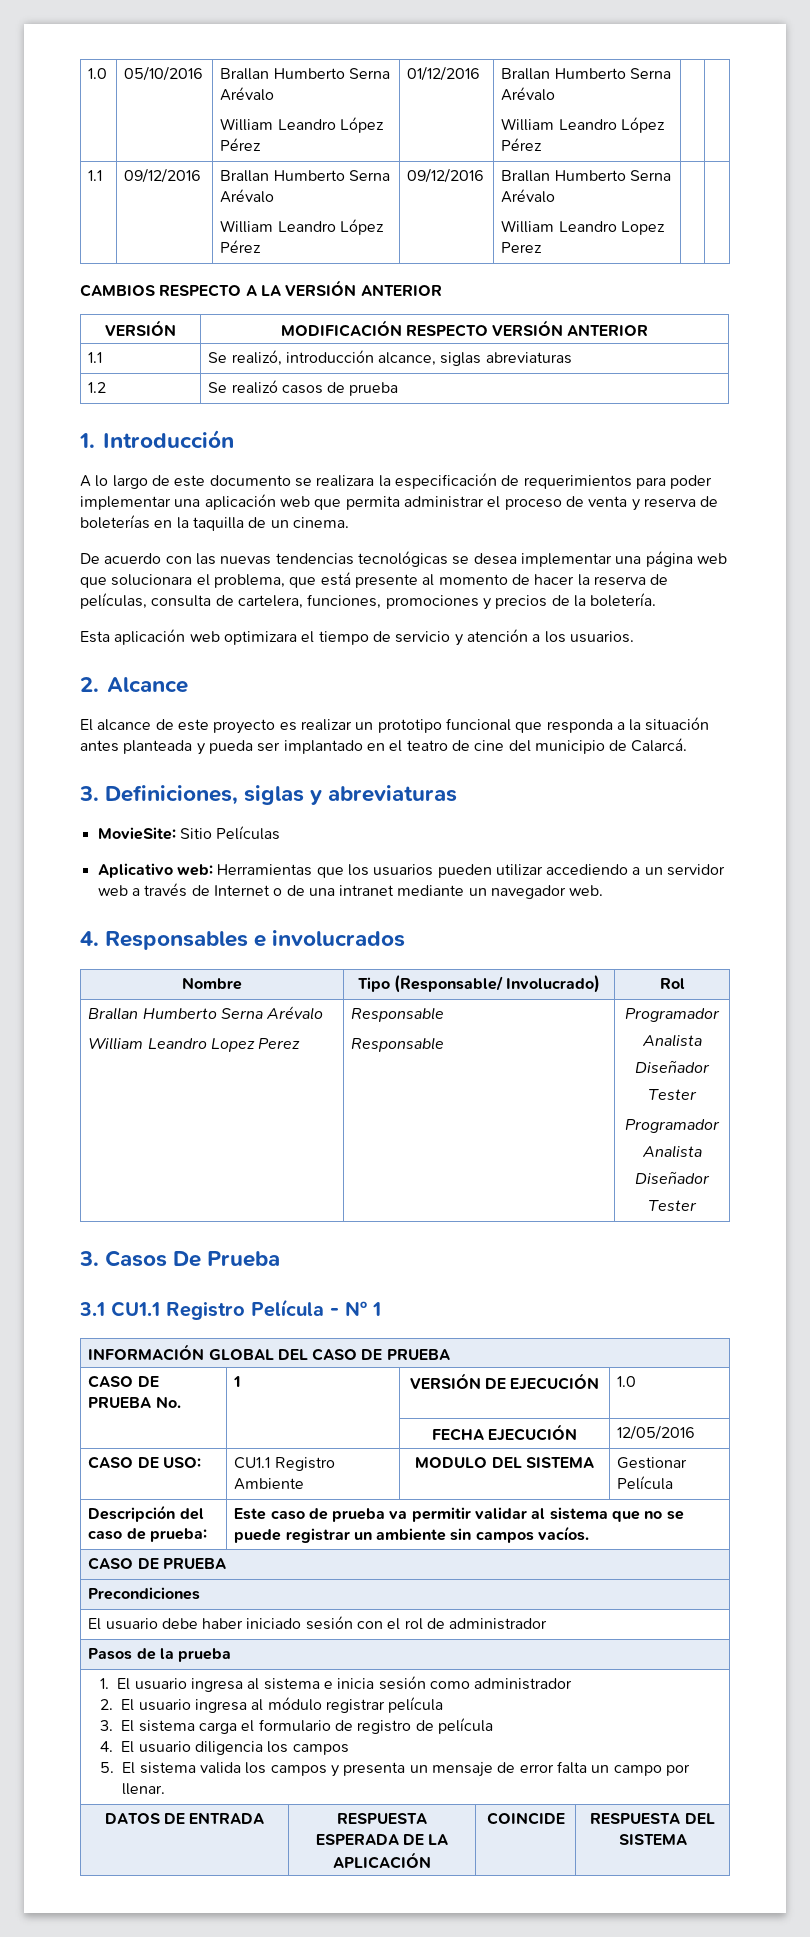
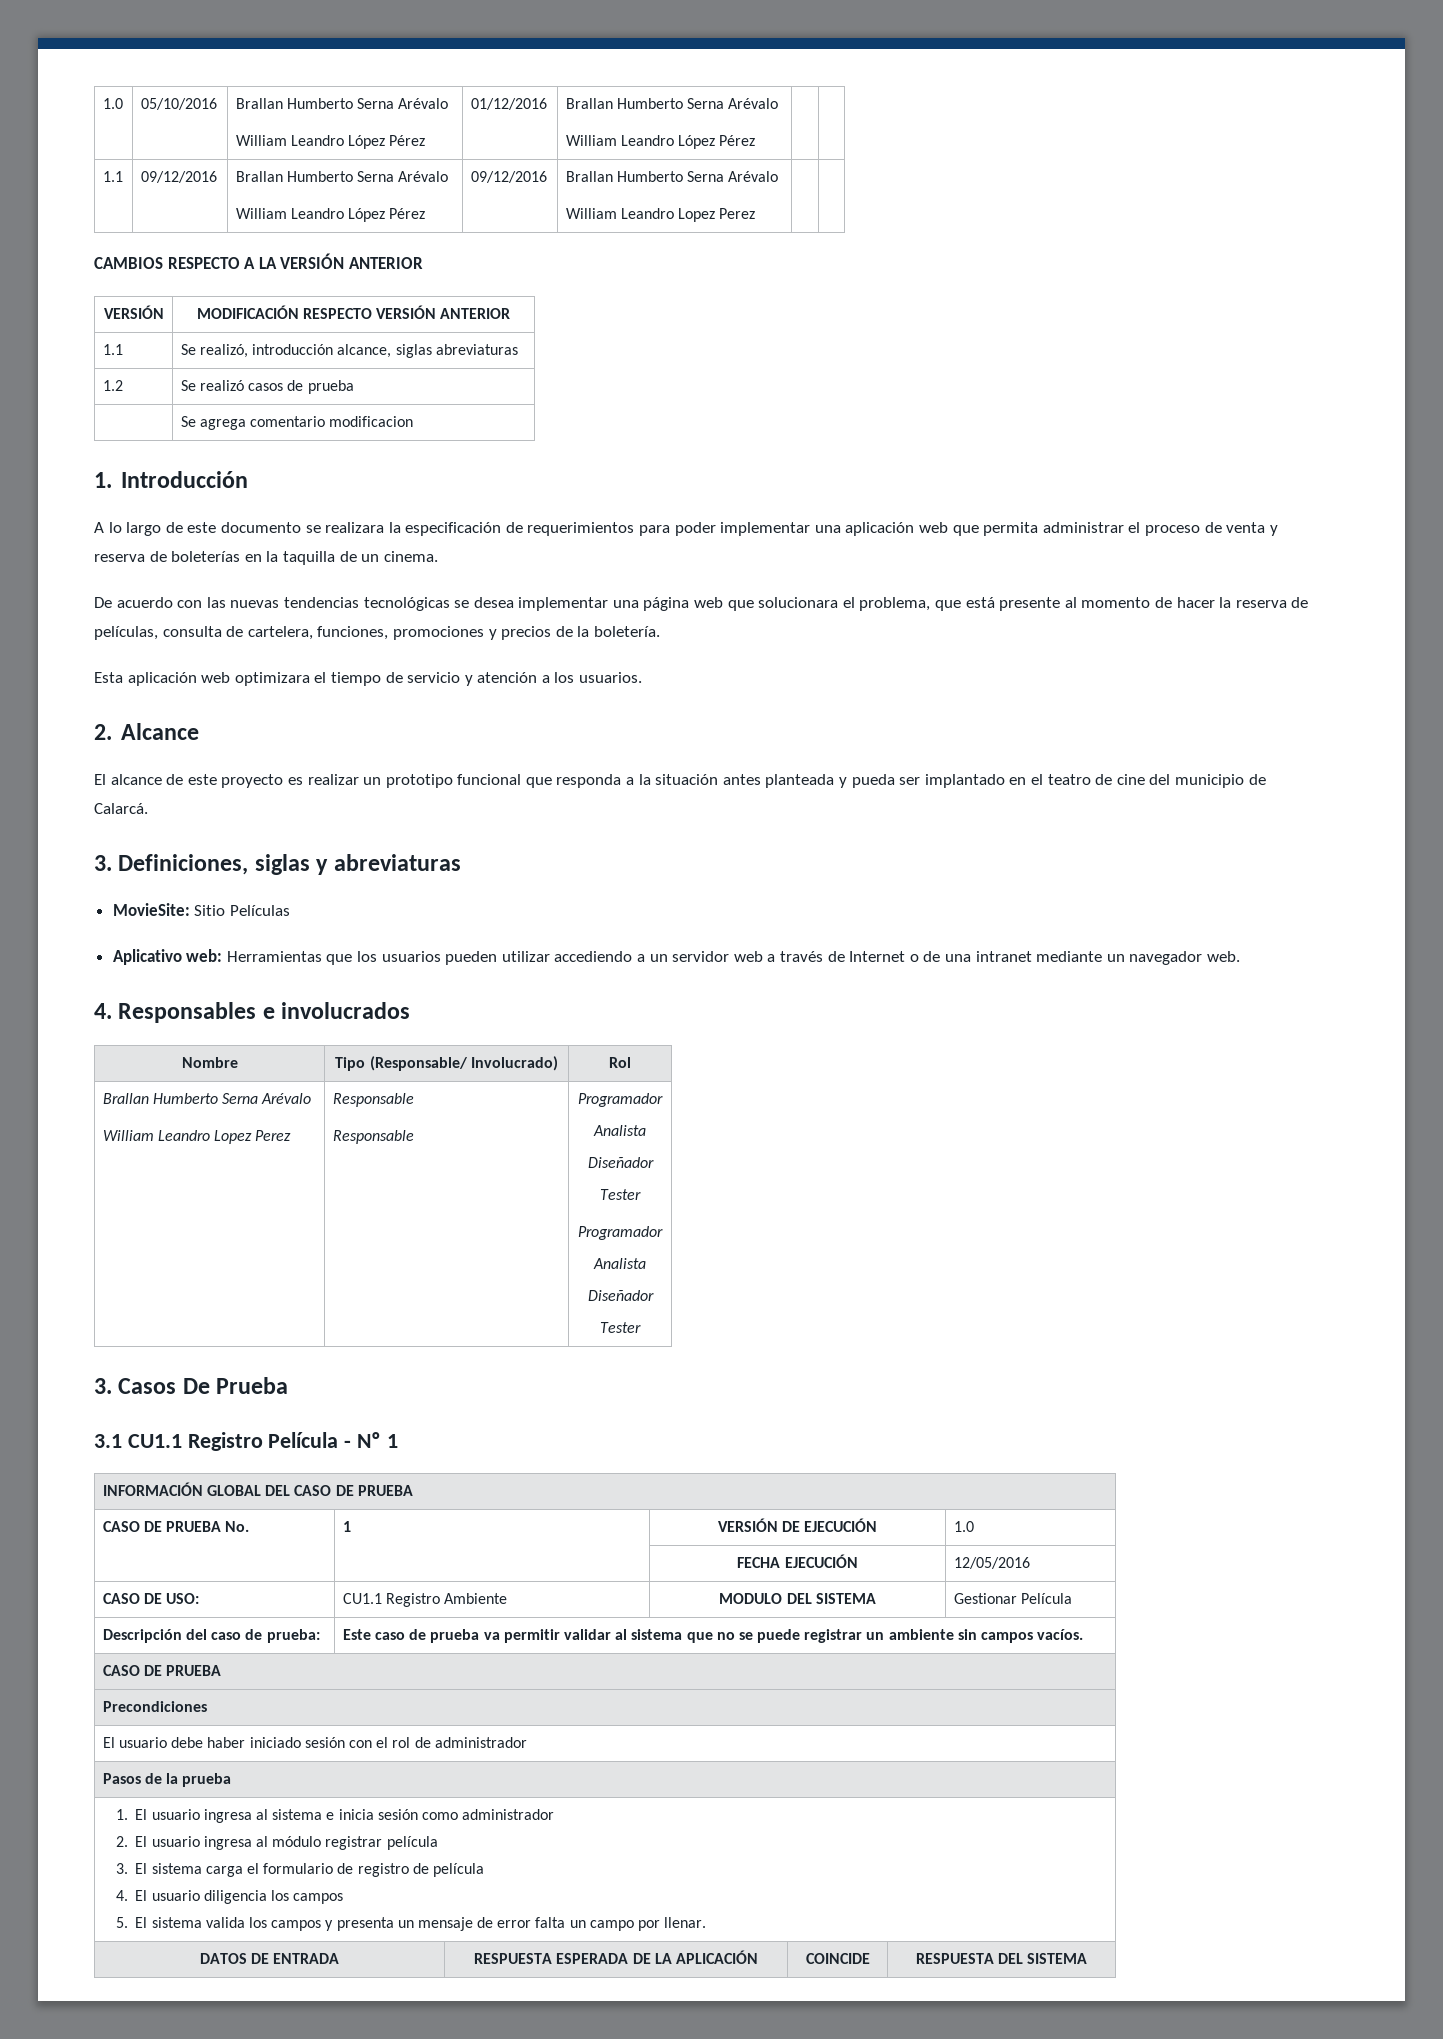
+ | Se agrega comentario modificacion

